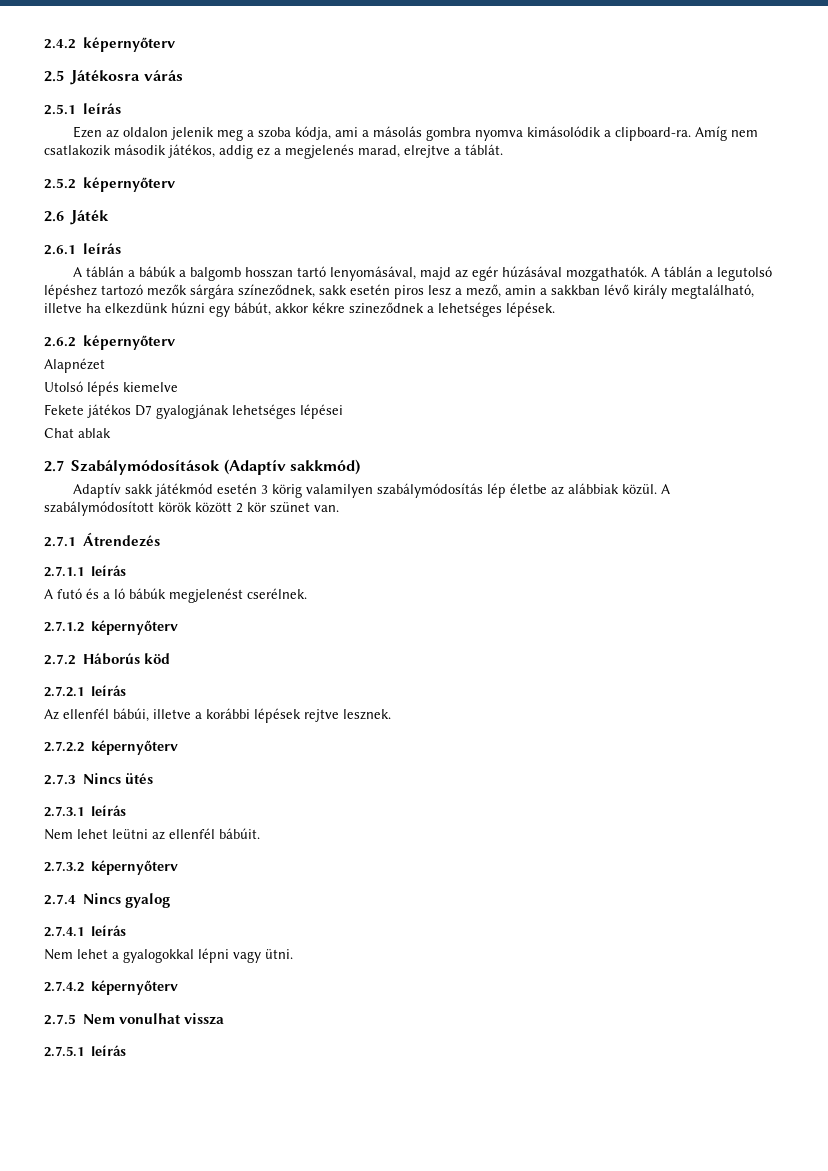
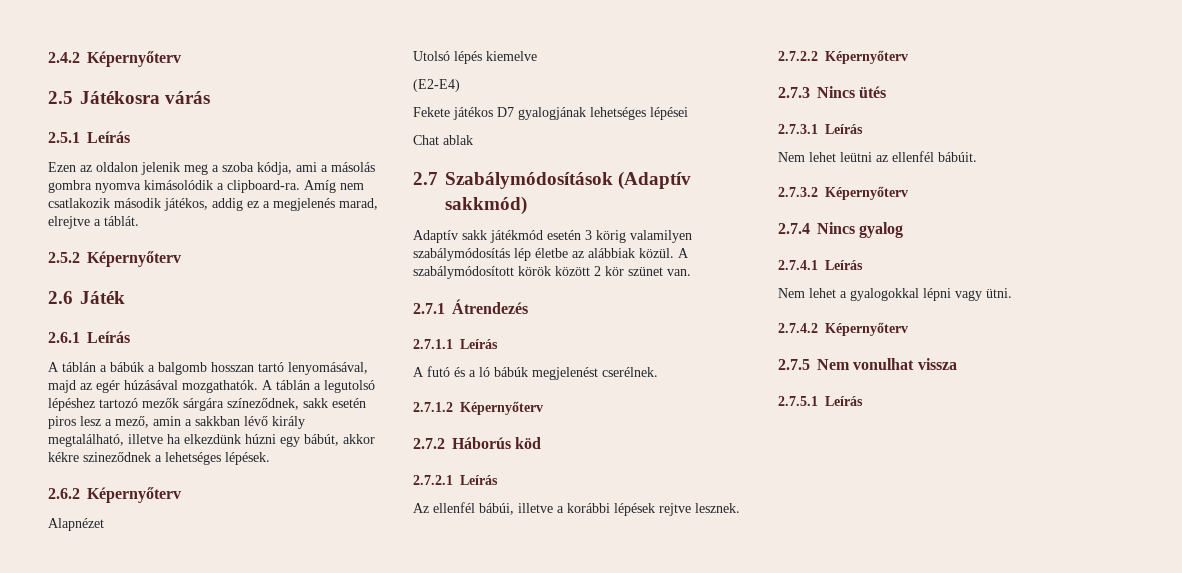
- 2.4.2 képernyőterv
+ 2.4.2 Képernyőterv
- 2.5.1 leírás
+ 2.5.1 Leírás
- 2.5.2 képernyőterv
+ 2.5.2 Képernyőterv
- 2.6.1 leírás
+ 2.6.1 Leírás
- 2.6.2 képernyőterv
+ 2.6.2 Képernyőterv
+ (E2-E4)
- 2.7.1.1 leírás
+ 2.7.1.1 Leírás
- 2.7.1.2 képernyőterv
+ 2.7.1.2 Képernyőterv
- 2.7.2.1 leírás
+ 2.7.2.1 Leírás
- 2.7.2.2 képernyőterv
+ 2.7.2.2 Képernyőterv
- 2.7.3.1 leírás
+ 2.7.3.1 Leírás
- 2.7.3.2 képernyőterv
+ 2.7.3.2 Képernyőterv
- 2.7.4.1 leírás
+ 2.7.4.1 Leírás
- 2.7.4.2 képernyőterv
+ 2.7.4.2 Képernyőterv
- 2.7.5.1 leírás
+ 2.7.5.1 Leírás

